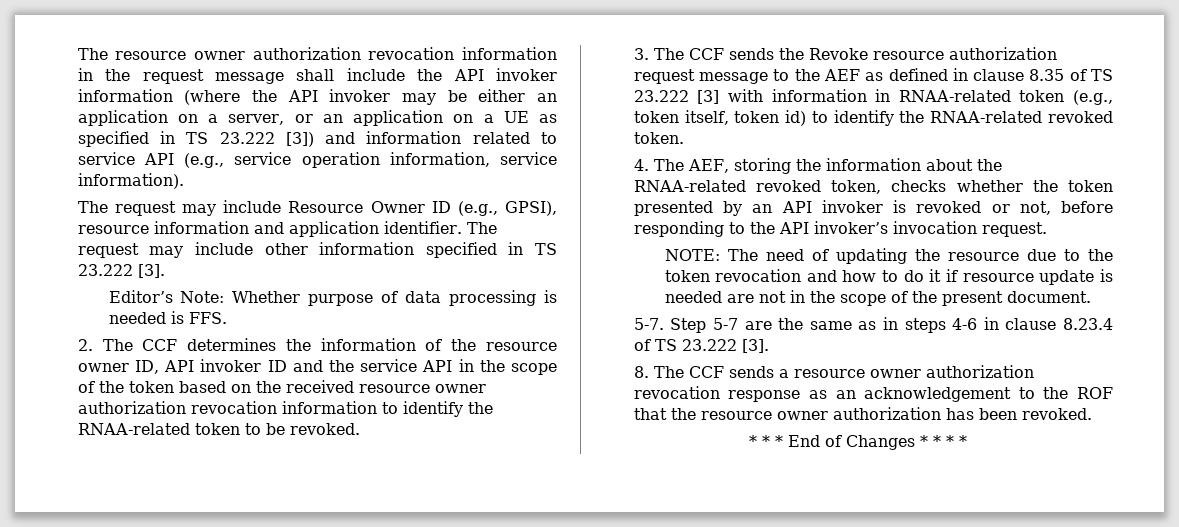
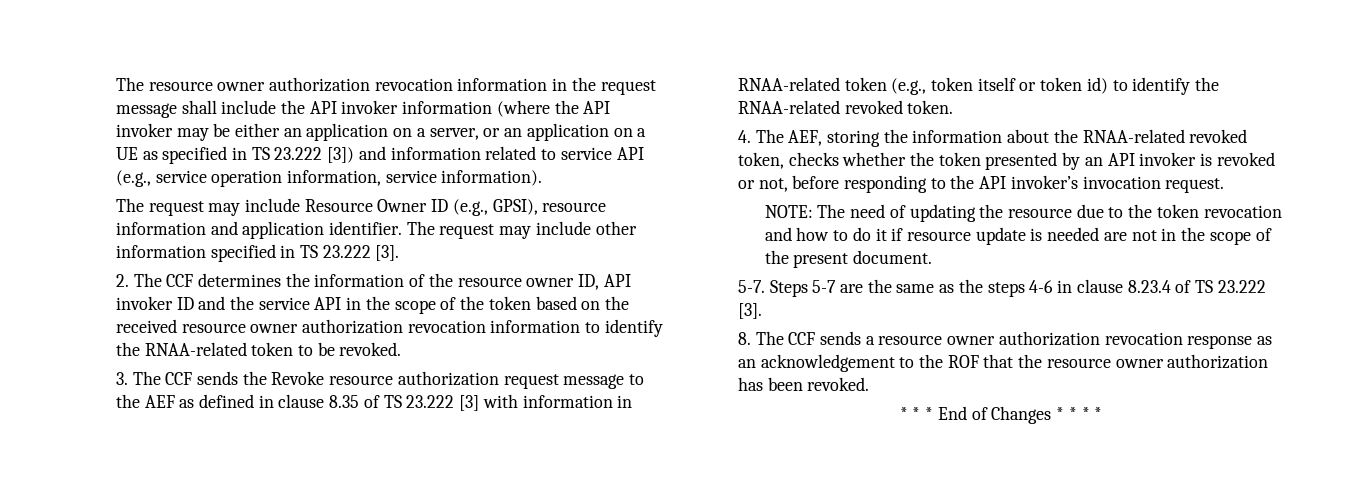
- Editor’s Note: Whether purpose of data processing is needed is FFS.
- 3. The CCF sends the Revoke resource authorization request message to the AEF as defined in clause 8.35 of TS 23.222 [3] with information in RNAA-related token (e.g., token itself, token id) to identify the RNAA-related revoked token.
+ 3. The CCF sends the Revoke resource authorization request message to the AEF as defined in clause 8.35 of TS 23.222 [3] with information in RNAA-related token (e.g., token itself or token id) to identify the RNAA-related revoked token.
- Step 5-7 are the same as in steps 4-6 in clause 8.23.4 of TS 23.222 [3].
+ Steps 5-7 are the same as the steps 4-6 in clause 8.23.4 of TS 23.222 [3].

